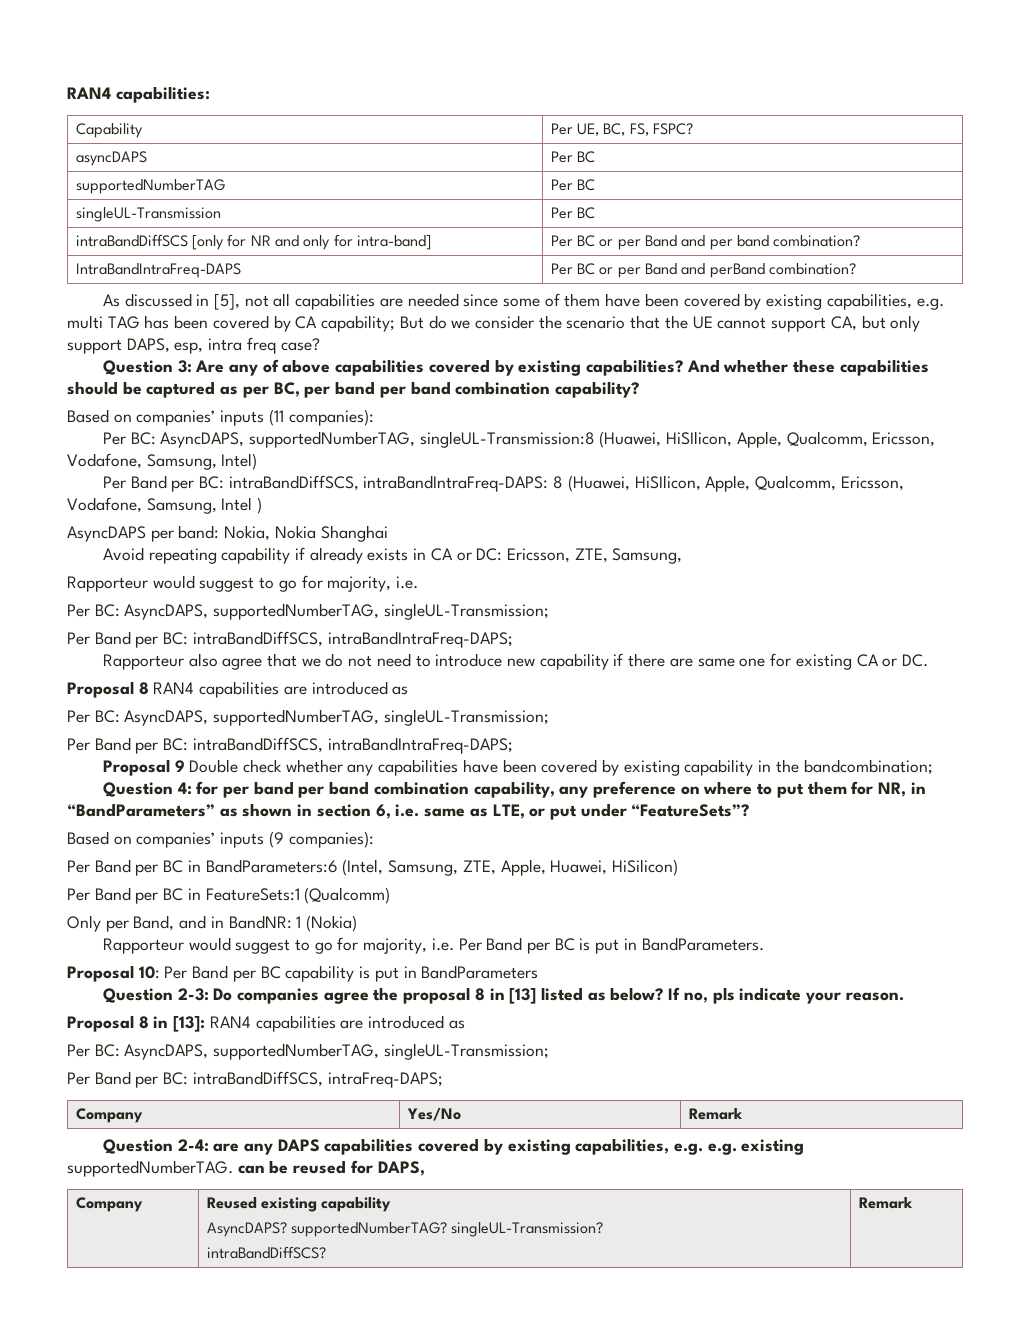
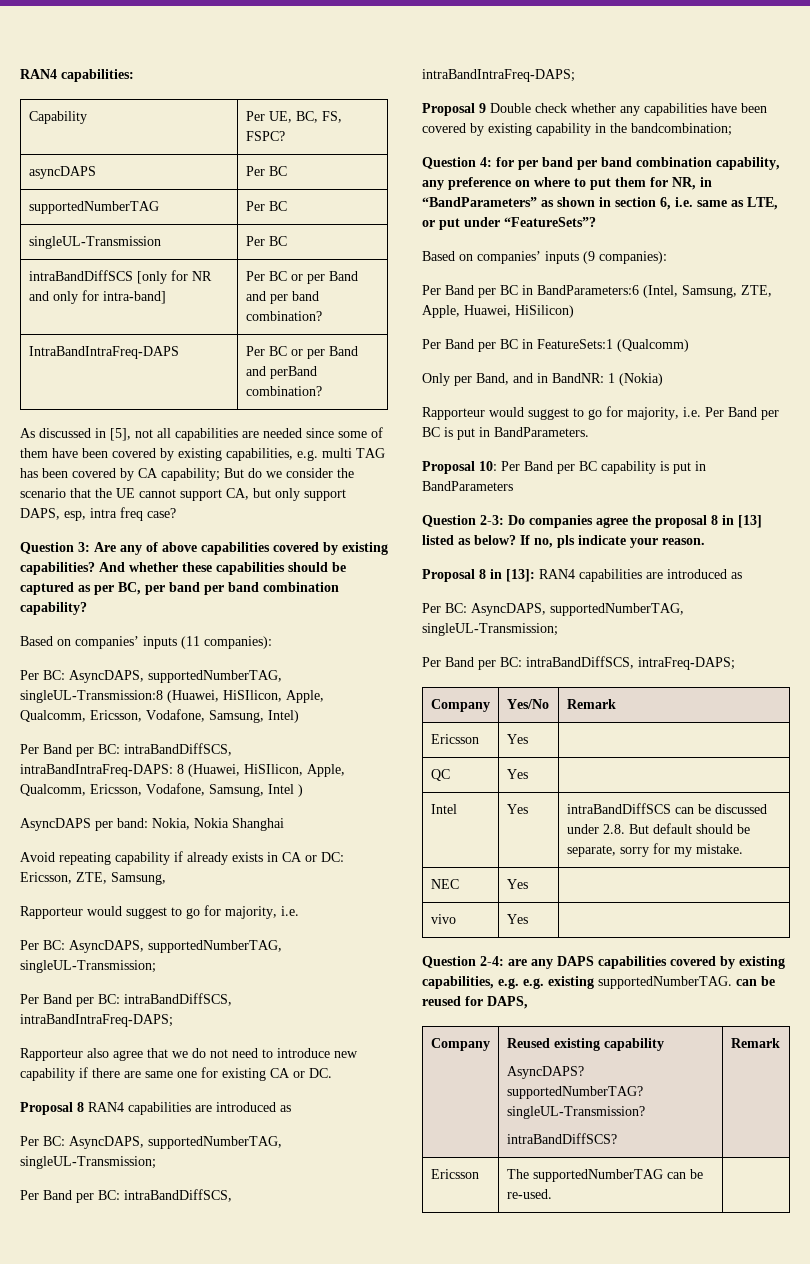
+ Ericsson | Yes |
+ QC | Yes |
+ Intel | Yes | intraBandDiffSCS can be discussed under 2.8. But default should be separate, sorry for my mistake.
+ NEC | Yes |
+ vivo | Yes |
+ Ericsson | The supportedNumberTAG can be re-used. |

